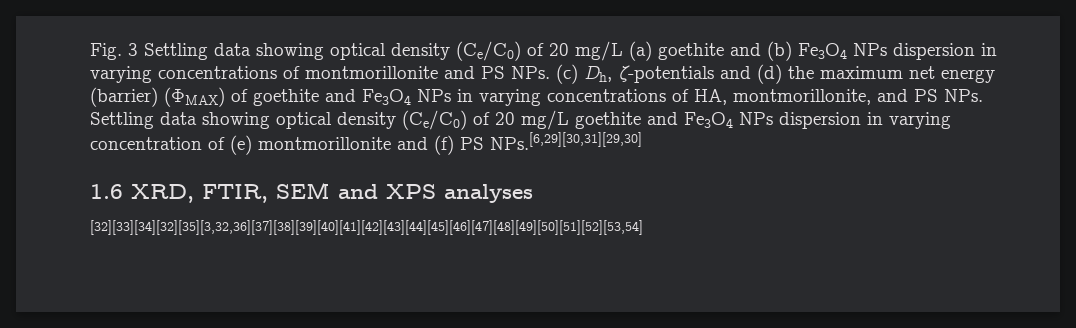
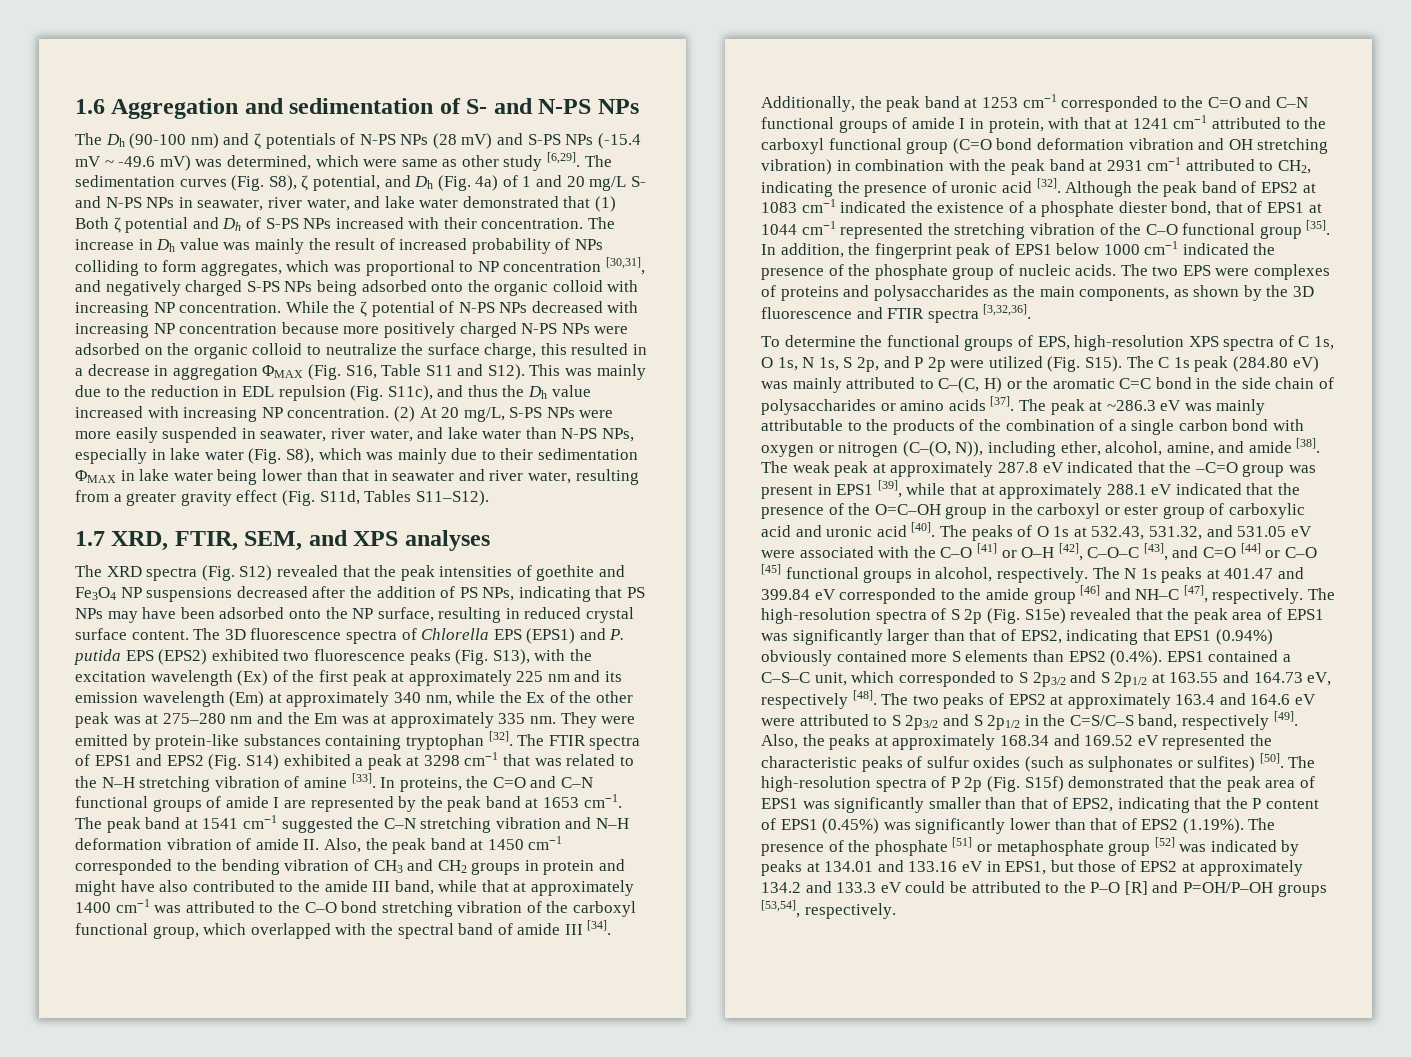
- Fig. 3 Settling data showing optical density (Ce/C0) of 20 mg/L (a) goethite and (b) Fe3O4 NPs dispersion in varying concentrations of montmorillonite and PS NPs. (c) Dh, ζ-potentials and (d) the maximum net energy (barrier) (ΦMAX) of goethite and Fe3O4 NPs in varying concentrations of HA, montmorillonite, and PS NPs. Settling data showing optical density (Ce/C0) of 20 mg/L goethite and Fe3O4 NPs dispersion in varying concentration of (e) montmorillonite and (f) PS NPs.[6,29][30,31][29,30]
- 1.6 XRD, FTIR, SEM and XPS analyses
- [32][33][34][32][35][3,32,36][37][38][39][40][41][42][43][44][45][46][47][48][49][50][51][52][53,54]
+ 1.6 Aggregation and sedimentation of S- and N-PS NPs
+ The Dh (90-100 nm) and ζ potentials of N-PS NPs (28 mV) and S-PS NPs (-15.4 mV ~ -49.6 mV) was determined, which were same as other study [6,29]. The sedimentation curves (Fig. S8), ζ potential, and Dh (Fig. 4a) of 1 and 20 mg/L S- and N-PS NPs in seawater, river water, and lake water demonstrated that (1) Both ζ potential and Dh of S-PS NPs increased with their concentration. The increase in Dh value was mainly the result of increased probability of NPs colliding to form aggregates, which was proportional to NP concentration [30,31], and negatively charged S-PS NPs being adsorbed onto the organic colloid with increasing NP concentration. While the ζ potential of N-PS NPs decreased with increasing NP concentration because more positively charged N-PS NPs were adsorbed on the organic colloid to neutralize the surface charge, this resulted in a decrease in aggregation ΦMAX (Fig. S16, Table S11 and S12). This was mainly due to the reduction in EDL repulsion (Fig. S11c), and thus the Dh value increased with increasing NP concentration. (2) At 20 mg/L, S-PS NPs were more easily suspended in seawater, river water, and lake water than N-PS NPs, especially in lake water (Fig. S8), which was mainly due to their sedimentation ΦMAX in lake water being lower than that in seawater and river water, resulting from a greater gravity effect (Fig. S11d, Tables S11–S12).
+ 1.7 XRD, FTIR, SEM, and XPS analyses
+ The XRD spectra (Fig. S12) revealed that the peak intensities of goethite and Fe3O4 NP suspensions decreased after the addition of PS NPs, indicating that PS NPs may have been adsorbed onto the NP surface, resulting in reduced crystal surface content. The 3D fluorescence spectra of Chlorella EPS (EPS1) and P. putida EPS (EPS2) exhibited two fluorescence peaks (Fig. S13), with the excitation wavelength (Ex) of the first peak at approximately 225 nm and its emission wavelength (Em) at approximately 340 nm, while the Ex of the other peak was at 275–280 nm and the Em was at approximately 335 nm. They were emitted by protein-like substances containing tryptophan [32]. The FTIR spectra of EPS1 and EPS2 (Fig. S14) exhibited a peak at 3298 cm−1 that was related to the N–H stretching vibration of amine [33]. In proteins, the C=O and C–N functional groups of amide I are represented by the peak band at 1653 cm−1. The peak band at 1541 cm−1 suggested the C–N stretching vibration and N–H deformation vibration of amide II. Also, the peak band at 1450 cm−1 corresponded to the bending vibration of CH3 and CH2 groups in protein and might have also contributed to the amide III band, while that at approximately 1400 cm−1 was attributed to the C–O bond stretching vibration of the carboxyl functional group, which overlapped with the spectral band of amide III [34]. Additionally, the peak band at 1253 cm−1 corresponded to the C=O and C–N functional groups of amide I in protein, with that at 1241 cm−1 attributed to the carboxyl functional group (C=O bond deformation vibration and OH stretching vibration) in combination with the peak band at 2931 cm−1 attributed to CH2, indicating the presence of uronic acid [32]. Although the peak band of EPS2 at 1083 cm−1 indicated the existence of a phosphate diester bond, that of EPS1 at 1044 cm−1 represented the stretching vibration of the C–O functional group [35]. In addition, the fingerprint peak of EPS1 below 1000 cm−1 indicated the presence of the phosphate group of nucleic acids. The two EPS were complexes of proteins and polysaccharides as the main components, as shown by the 3D fluorescence and FTIR spectra [3,32,36].
+ To determine the functional groups of EPS, high-resolution XPS spectra of C 1s, O 1s, N 1s, S 2p, and P 2p were utilized (Fig. S15). The C 1s peak (284.80 eV) was mainly attributed to C–(C, H) or the aromatic C=C bond in the side chain of polysaccharides or amino acids [37]. The peak at ~286.3 eV was mainly attributable to the products of the combination of a single carbon bond with oxygen or nitrogen (C–(O, N)), including ether, alcohol, amine, and amide [38]. The weak peak at approximately 287.8 eV indicated that the –C=O group was present in EPS1 [39], while that at approximately 288.1 eV indicated that the presence of the O=C–OH group in the carboxyl or ester group of carboxylic acid and uronic acid [40]. The peaks of O 1s at 532.43, 531.32, and 531.05 eV were associated with the C–O [41] or O–H [42], C–O–C [43], and C=O [44] or C–O [45] functional groups in alcohol, respectively. The N 1s peaks at 401.47 and 399.84 eV corresponded to the amide group [46] and NH–C [47], respectively. The high-resolution spectra of S 2p (Fig. S15e) revealed that the peak area of EPS1 was significantly larger than that of EPS2, indicating that EPS1 (0.94%) obviously contained more S elements than EPS2 (0.4%). EPS1 contained a C–S–C unit, which corresponded to S 2p3/2 and S 2p1/2 at 163.55 and 164.73 eV, respectively [48]. The two peaks of EPS2 at approximately 163.4 and 164.6 eV were attributed to S 2p3/2 and S 2p1/2 in the C=S/C–S band, respectively [49]. Also, the peaks at approximately 168.34 and 169.52 eV represented the characteristic peaks of sulfur oxides (such as sulphonates or sulfites) [50]. The high-resolution spectra of P 2p (Fig. S15f) demonstrated that the peak area of EPS1 was significantly smaller than that of EPS2, indicating that the P content of EPS1 (0.45%) was significantly lower than that of EPS2 (1.19%). The presence of the phosphate [51] or metaphosphate group [52] was indicated by peaks at 134.01 and 133.16 eV in EPS1, but those of EPS2 at approximately 134.2 and 133.3 eV could be attributed to the P–O [R] and P=OH/P–OH groups [53,54], respectively.

